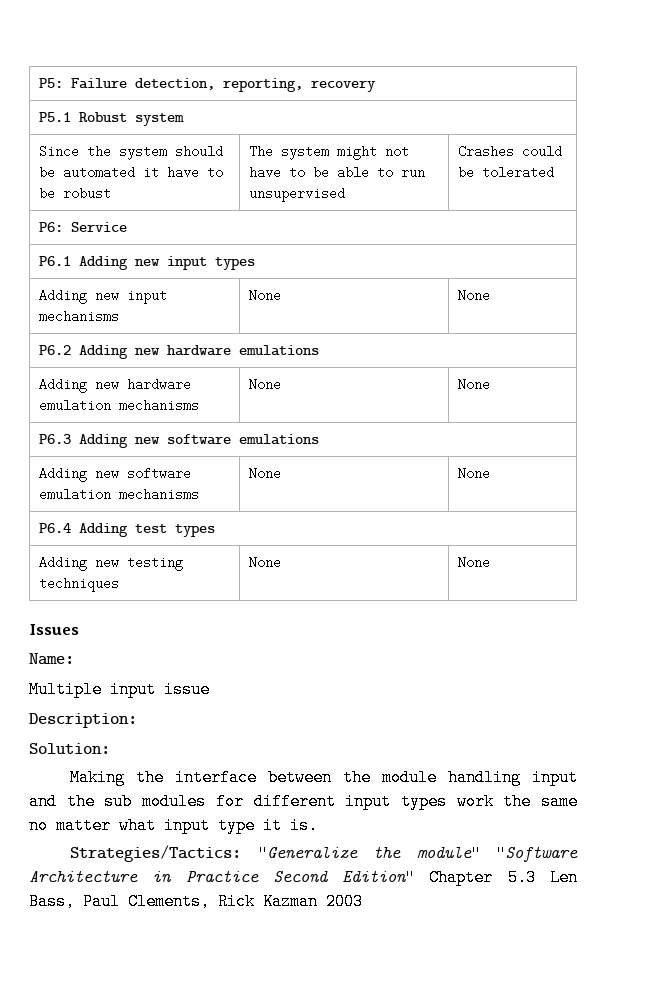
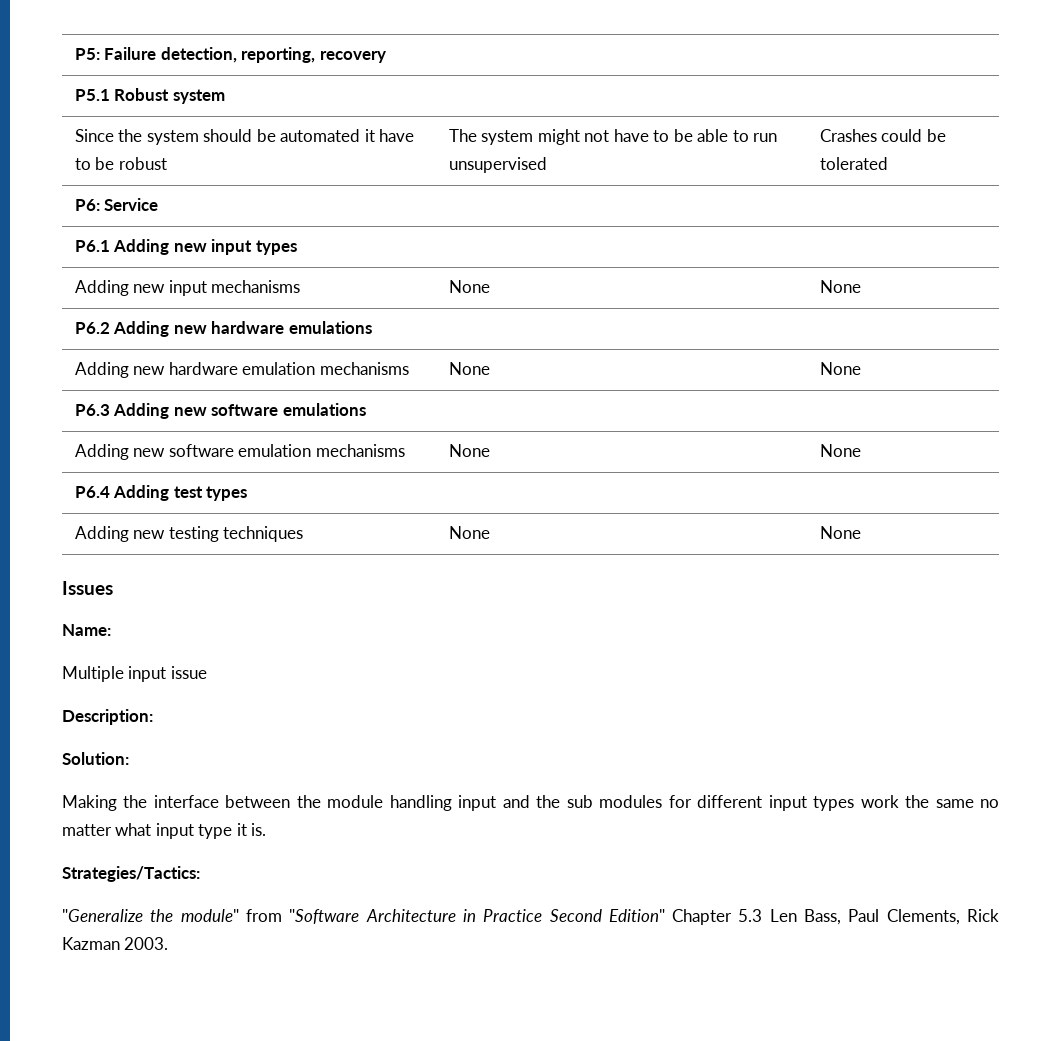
- Strategies/Tactics: "Generalize the module" "Software Architecture in Practice Second Edition" Chapter 5.3 Len Bass, Paul Clements, Rick Kazman 2003
+ Strategies/Tactics:
+ "Generalize the module" from "Software Architecture in Practice Second Edition" Chapter 5.3 Len Bass, Paul Clements, Rick Kazman 2003.

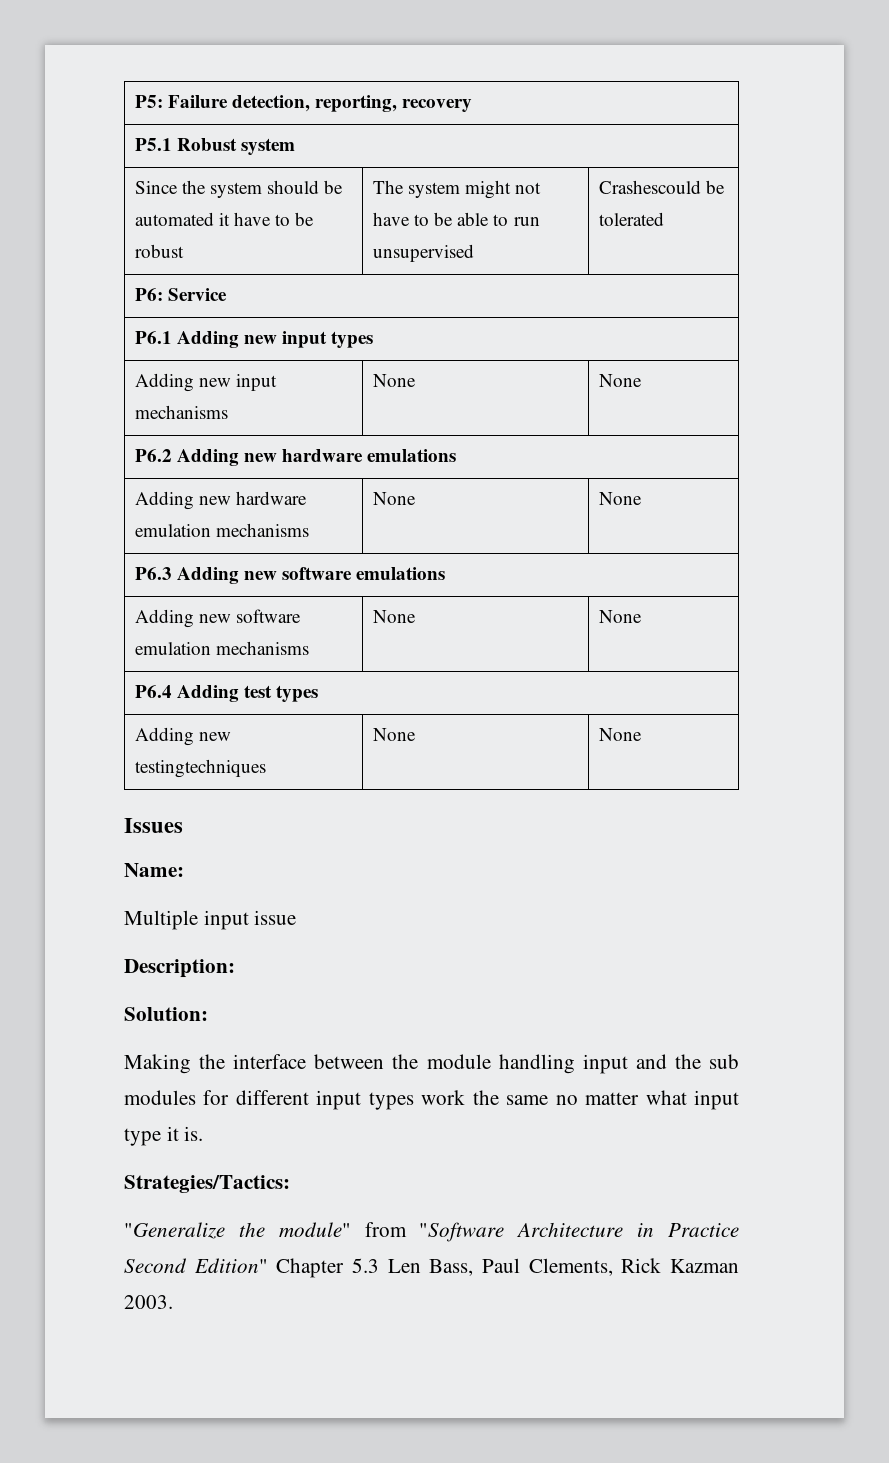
- Since the system should be automated it have to be robust | The system might not have to be able to run unsupervised | Crashes could be tolerated
+ Since the system should be automated it have to be robust | The system might not have to be able to run unsupervised | Crashescould be tolerated
- Adding new testing techniques | None | None
+ Adding new testingtechniques | None | None

